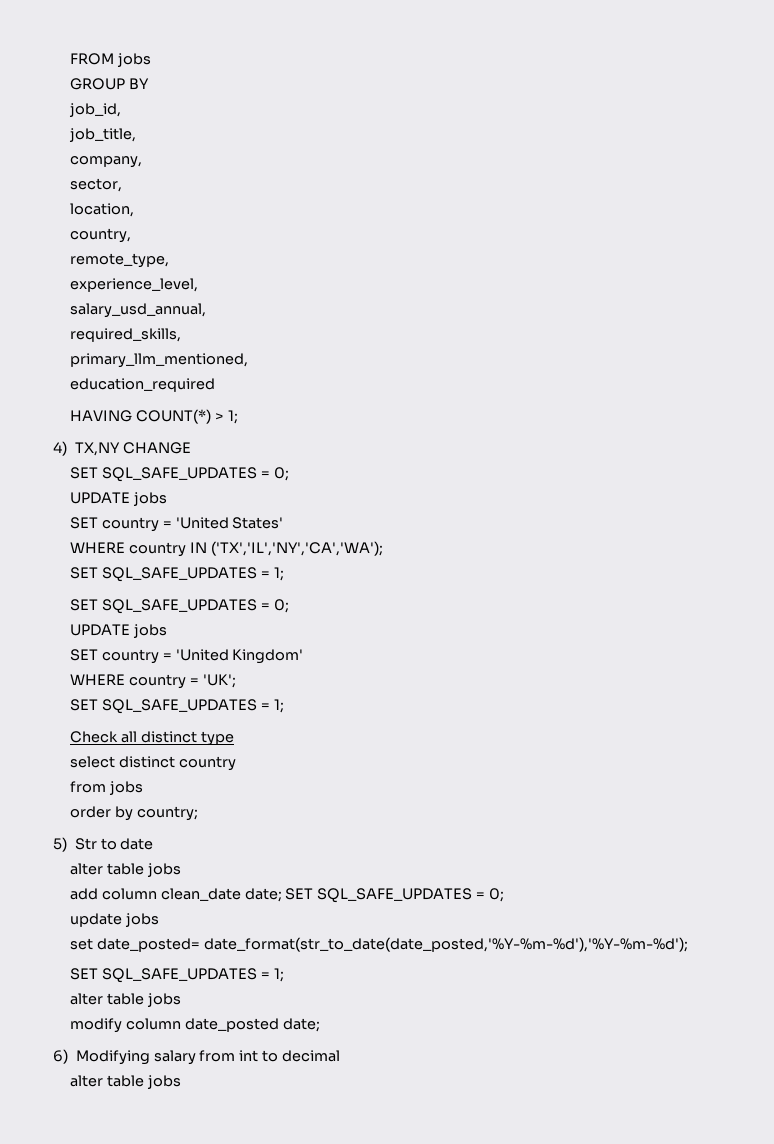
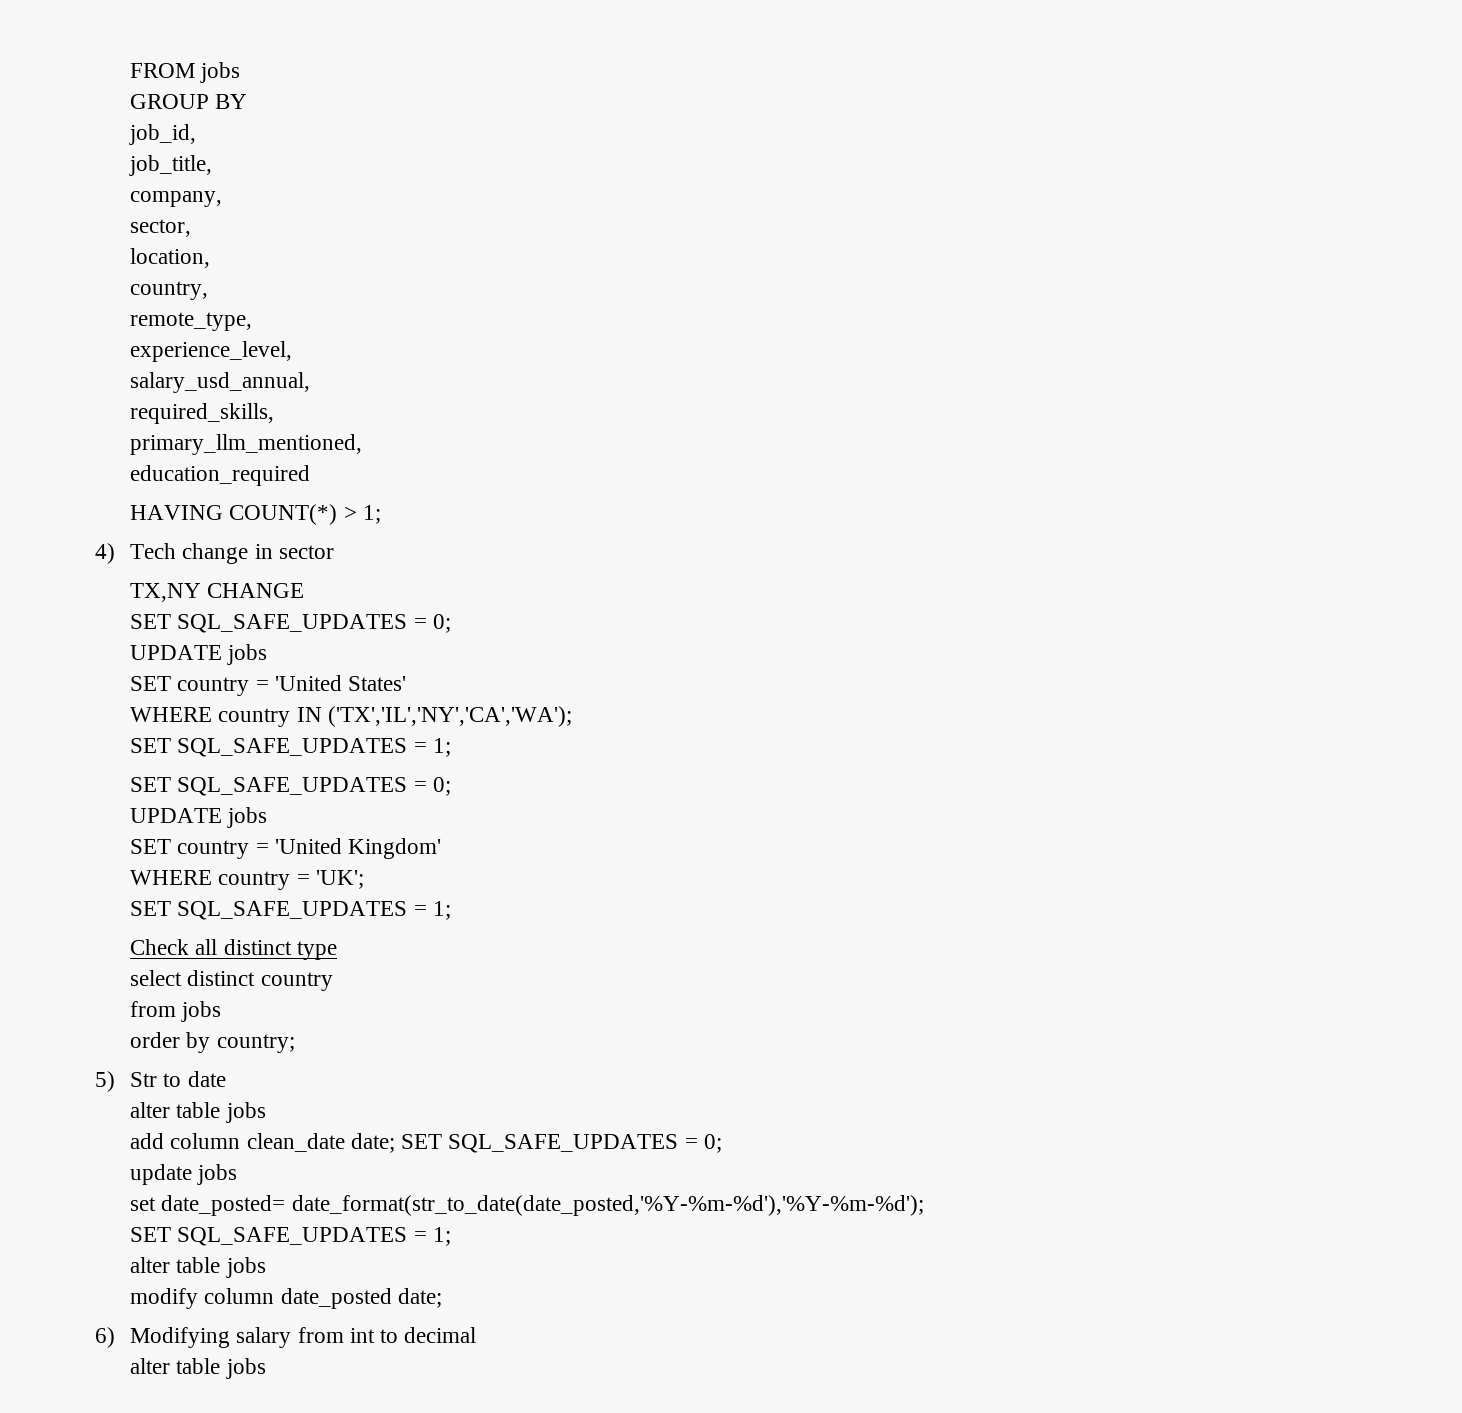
- 4) TX,NY CHANGE
+ 4) Tech change in sector
+ TX,NY CHANGE

